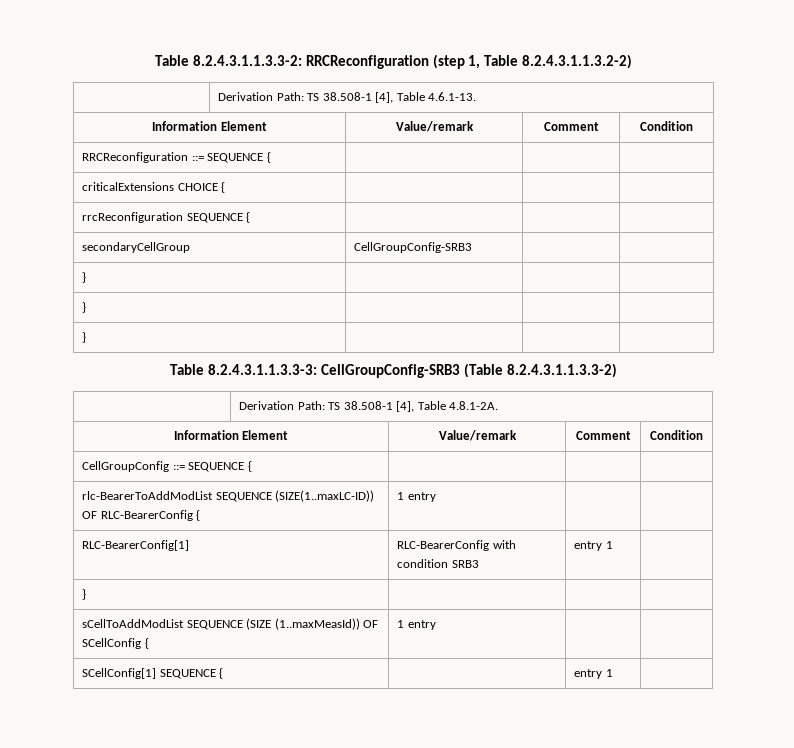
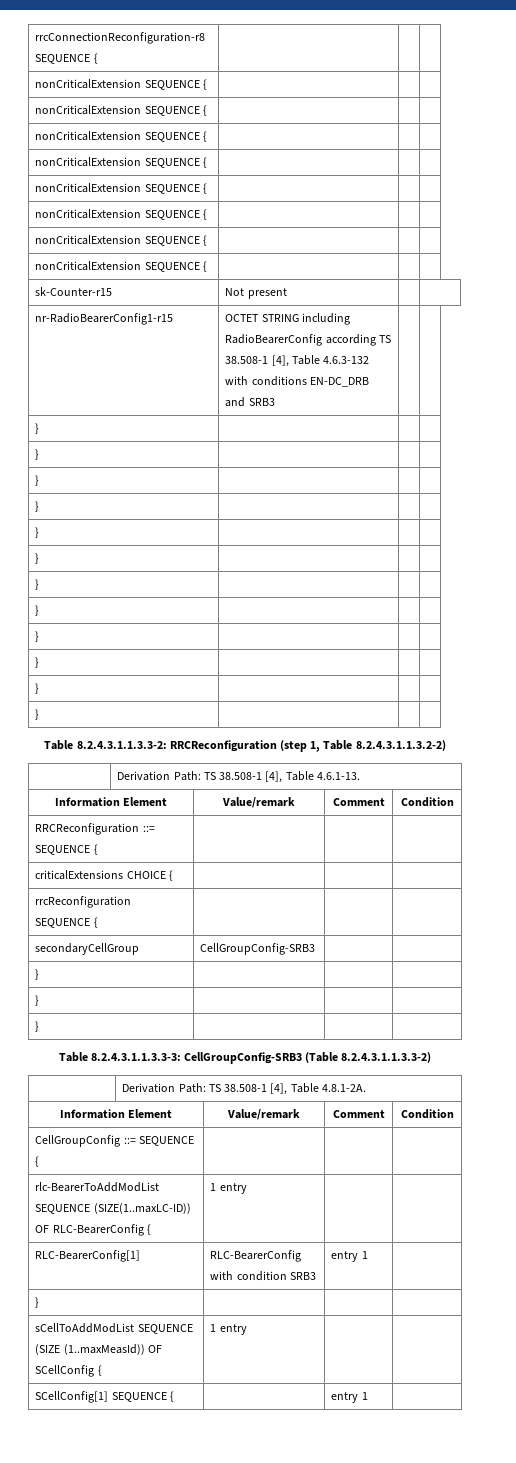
+ rrcConnectionReconfiguration-r8 SEQUENCE { | | |
+ nonCriticalExtension SEQUENCE { | | |
+ nonCriticalExtension SEQUENCE { | | |
+ nonCriticalExtension SEQUENCE { | | |
+ nonCriticalExtension SEQUENCE { | | |
+ nonCriticalExtension SEQUENCE { | | |
+ nonCriticalExtension SEQUENCE { | | |
+ nonCriticalExtension SEQUENCE { | | |
+ nonCriticalExtension SEQUENCE { | | |
+ sk-Counter-r15 | Not present | |
+ nr-RadioBearerConfig1-r15 | OCTET STRING including RadioBearerConfig according TS 38.508-1 [4], Table 4.6.3-132 with conditions EN-DC_DRB and SRB3 | |
+ } | | |
+ } | | |
+ } | | |
+ } | | |
+ } | | |
+ } | | |
+ } | | |
+ } | | |
+ } | | |
+ } | | |
+ } | | |
+ } | | |

